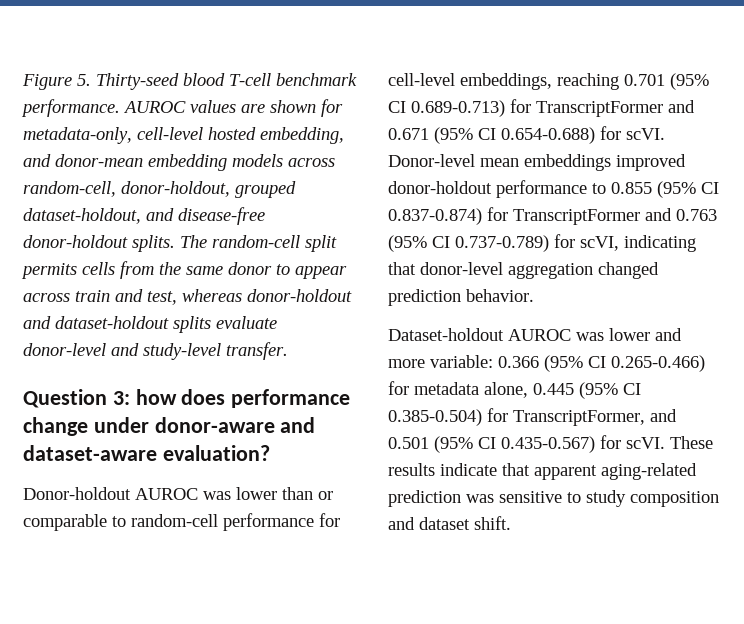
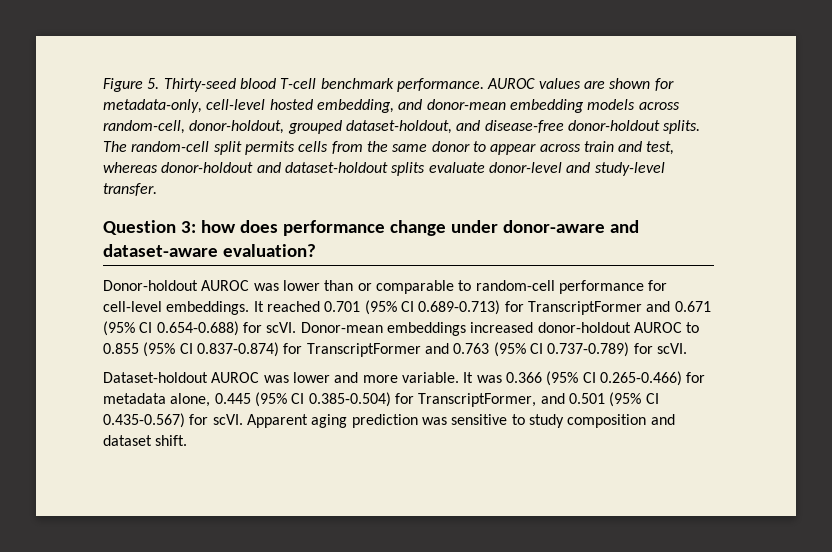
- Donor-holdout AUROC was lower than or comparable to random-cell performance for cell-level embeddings, reaching 0.701 (95% CI 0.689-0.713) for TranscriptFormer and 0.671 (95% CI 0.654-0.688) for scVI.
+ Donor-holdout AUROC was lower than or comparable to random-cell performance for cell-level embeddings. It reached 0.701 (95% CI 0.689-0.713) for TranscriptFormer and 0.671 (95% CI 0.654-0.688) for scVI.
- Donor-level mean embeddings improved donor-holdout performance to 0.855 (95% CI 0.837-0.874) for TranscriptFormer and 0.763 (95% CI 0.737-0.789) for scVI, indicating that donor-level aggregation changed prediction behavior.
+ Donor-mean embeddings increased donor-holdout AUROC to 0.855 (95% CI 0.837-0.874) for TranscriptFormer and 0.763 (95% CI 0.737-0.789) for scVI.
- Dataset-holdout AUROC was lower and more variable: 0.366 (95% CI 0.265-0.466) for metadata alone, 0.445 (95% CI 0.385-0.504) for TranscriptFormer, and 0.501 (95% CI 0.435-0.567) for scVI.
+ Dataset-holdout AUROC was lower and more variable. It was 0.366 (95% CI 0.265-0.466) for metadata alone, 0.445 (95% CI 0.385-0.504) for TranscriptFormer, and 0.501 (95% CI 0.435-0.567) for scVI.
- These results indicate that apparent aging-related prediction was sensitive to study composition and dataset shift.
+ Apparent aging prediction was sensitive to study composition and dataset shift.

